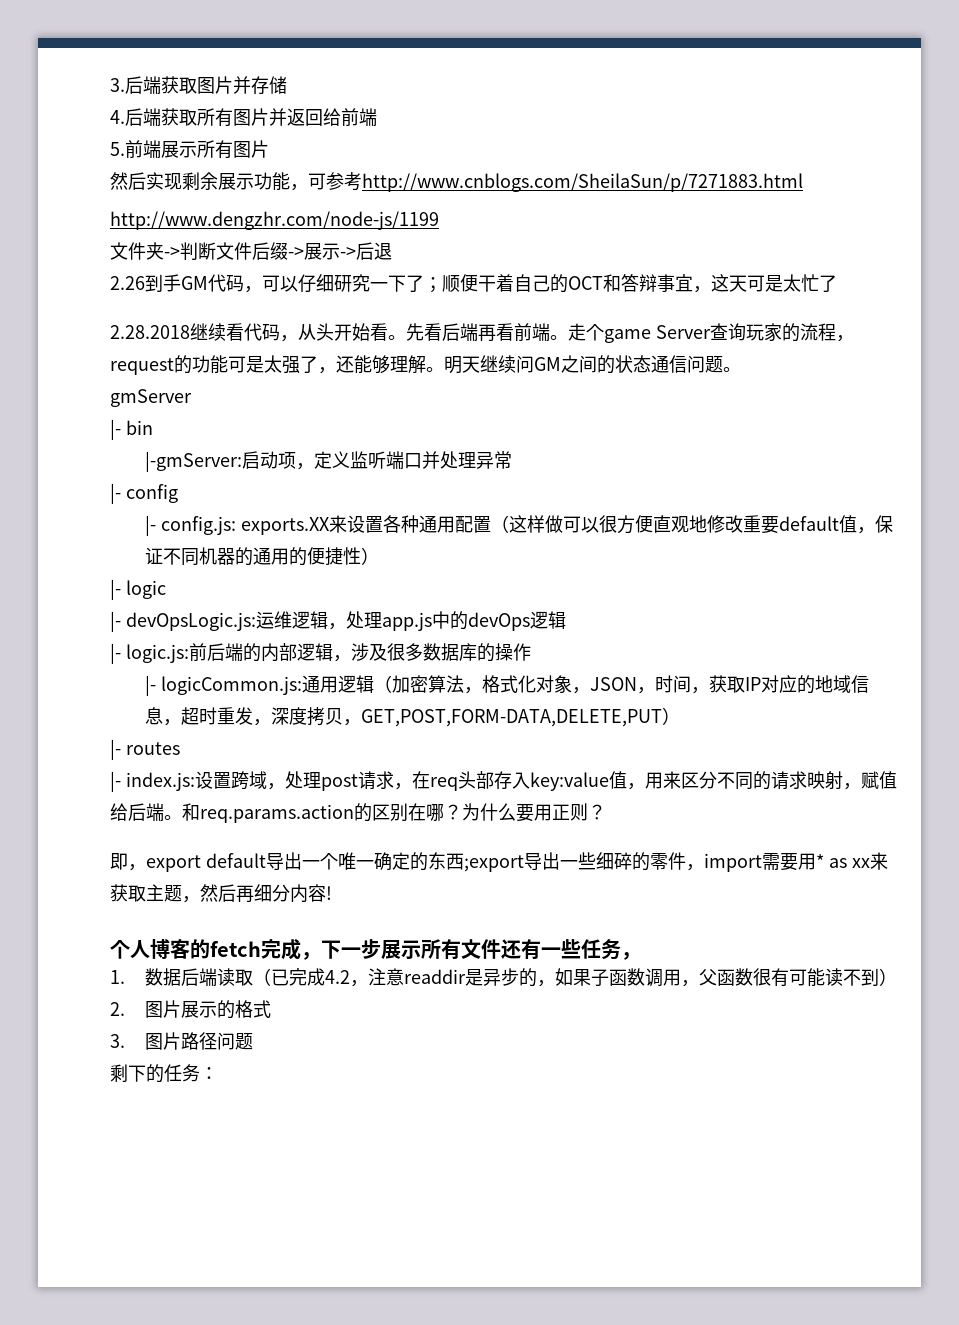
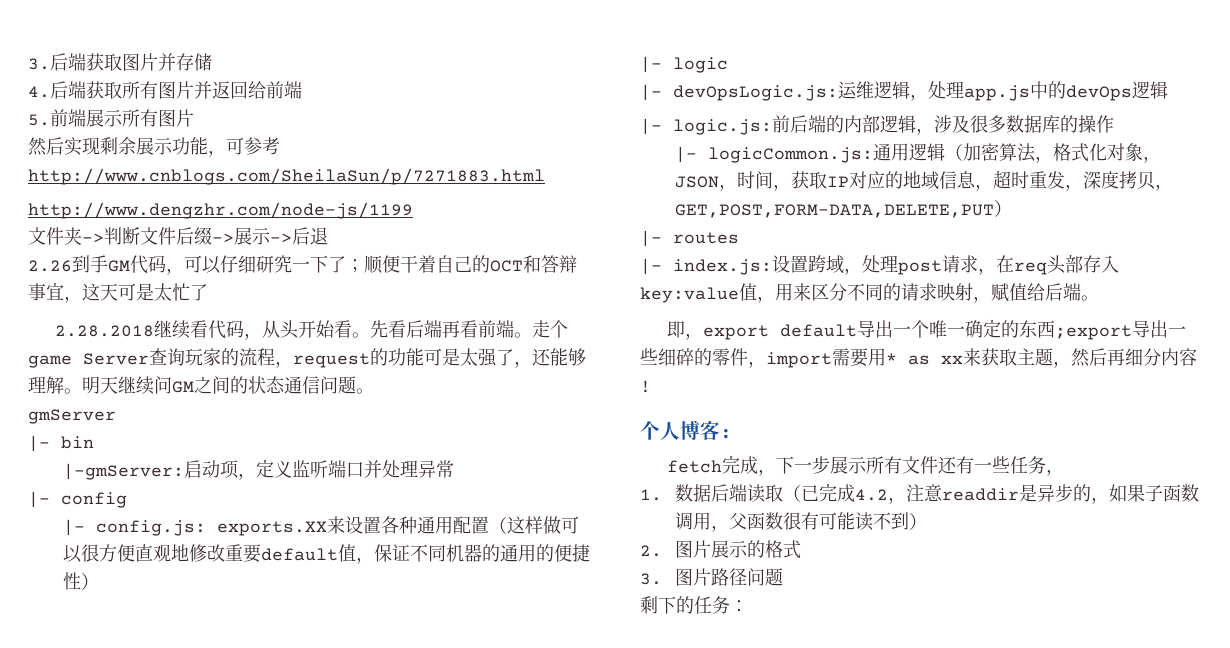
- 和req.params.action的区别在哪？为什么要用正则？
- 个人博客的fetch完成，下一步展示所有文件还有一些任务，
+ 个人博客:
+ fetch完成，下一步展示所有文件还有一些任务，

